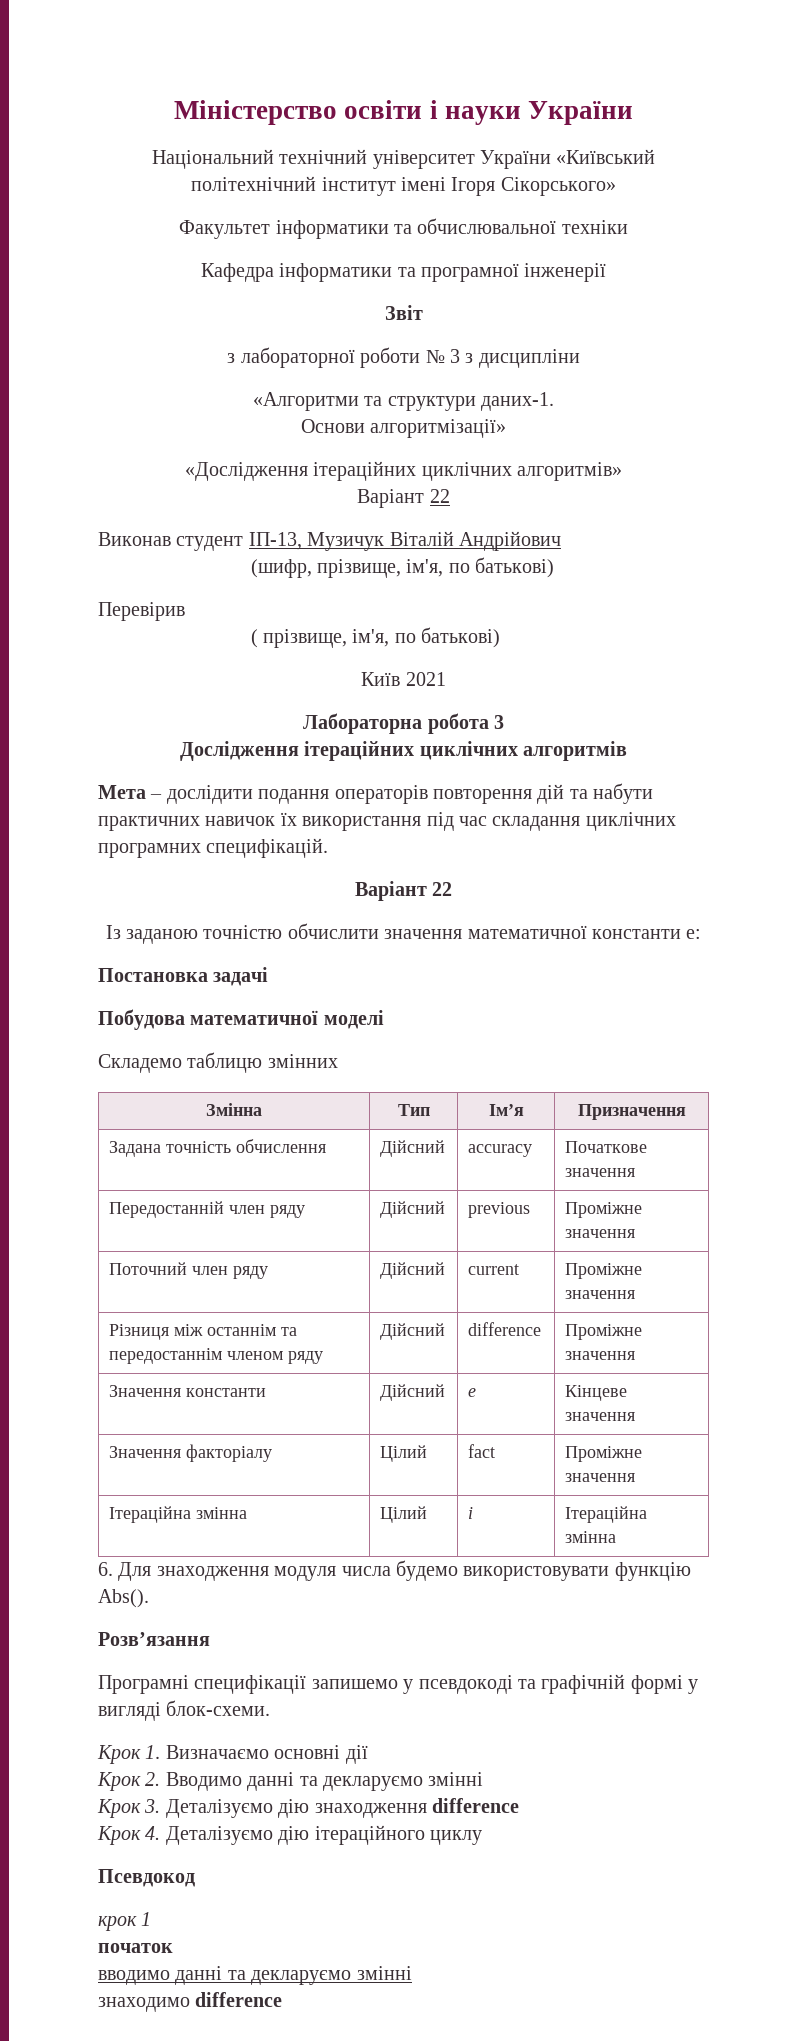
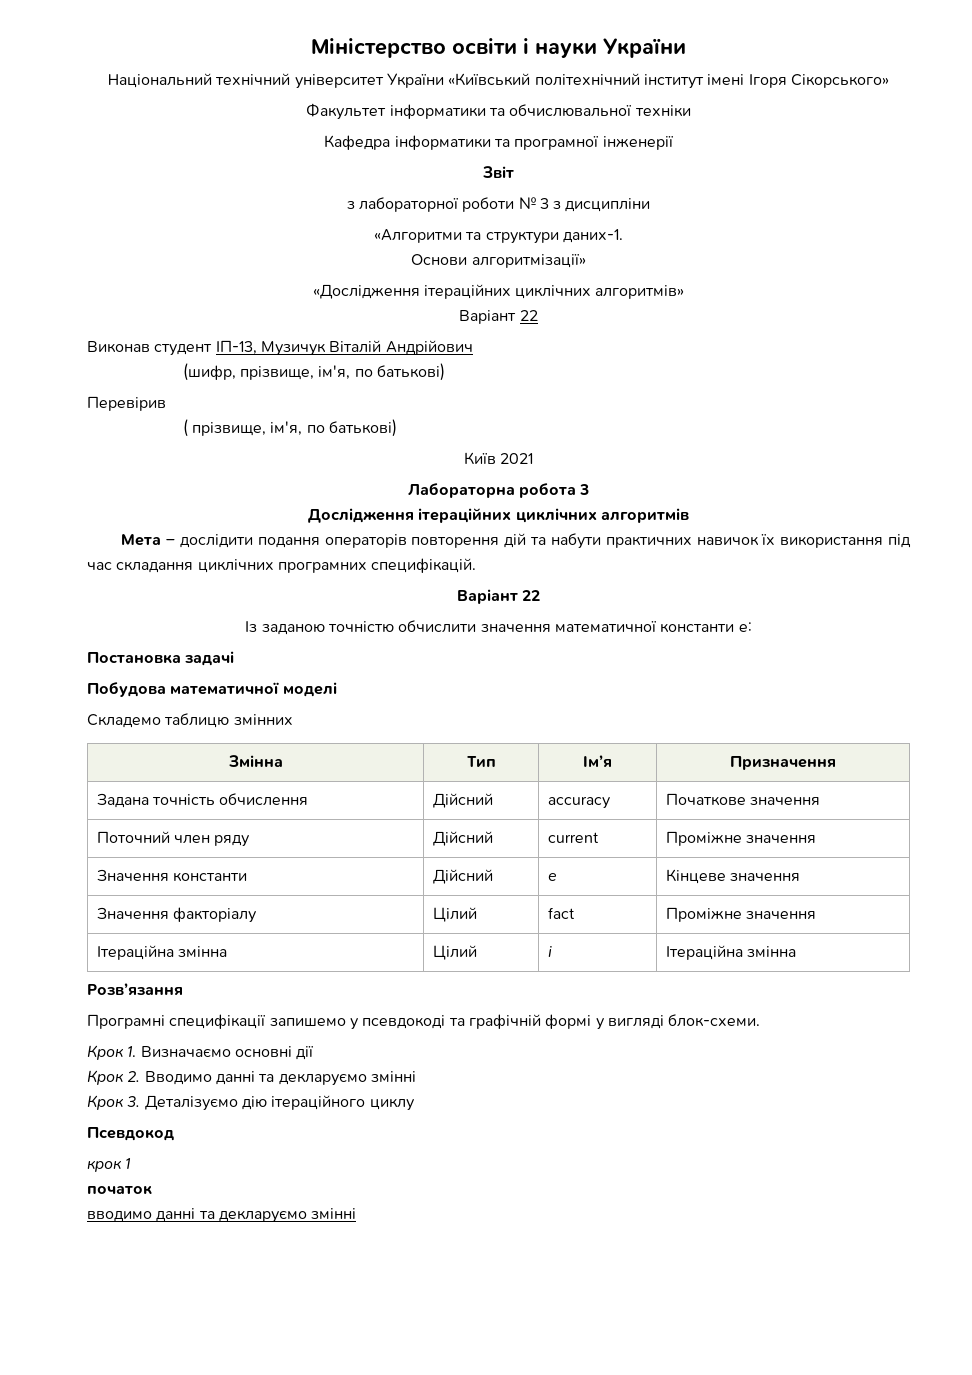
- Передостанній член ряду | Дійсний | previous | Проміжне значення
- Різниця між останнім та передостаннім членом ряду | Дійсний | difference | Проміжне значення
- 6. Для знаходження модуля числа будемо використовувати функцію Abs().
- Крок 3. Деталізуємо дію знаходження difference
- Крок 4. Деталізуємо дію ітераційного циклу
+ Крок 3. Деталізуємо дію ітераційного циклу
- знаходимо difference

